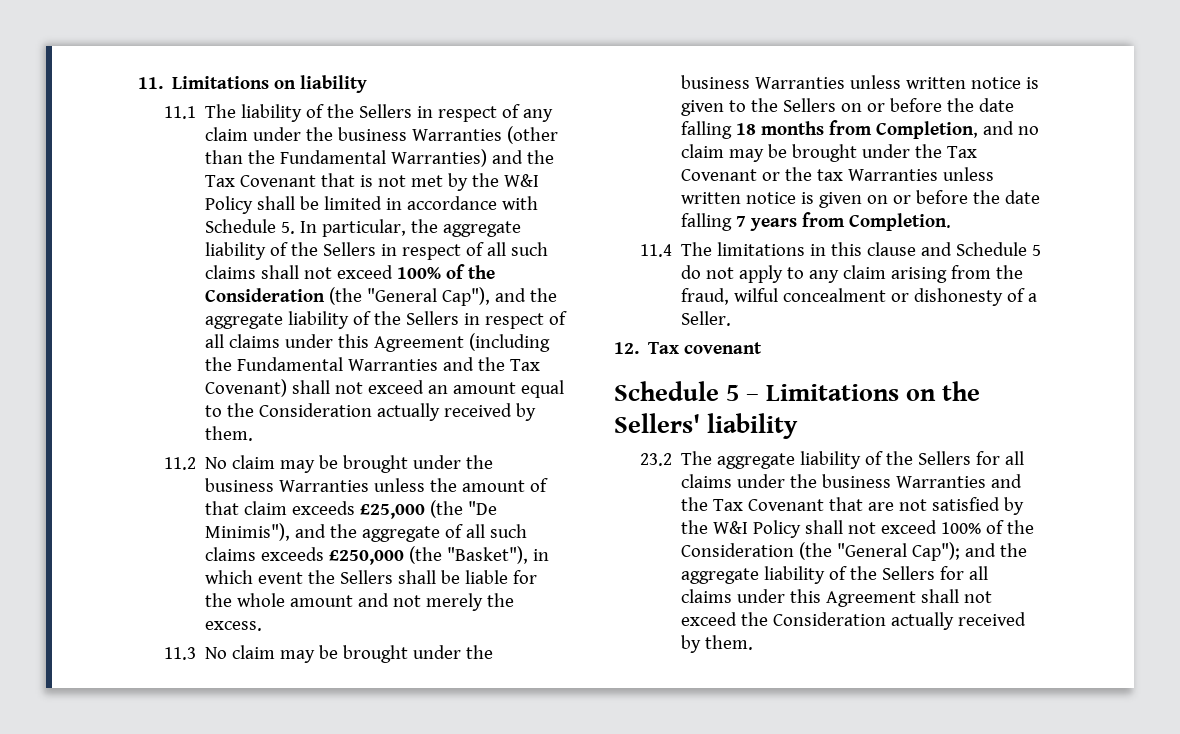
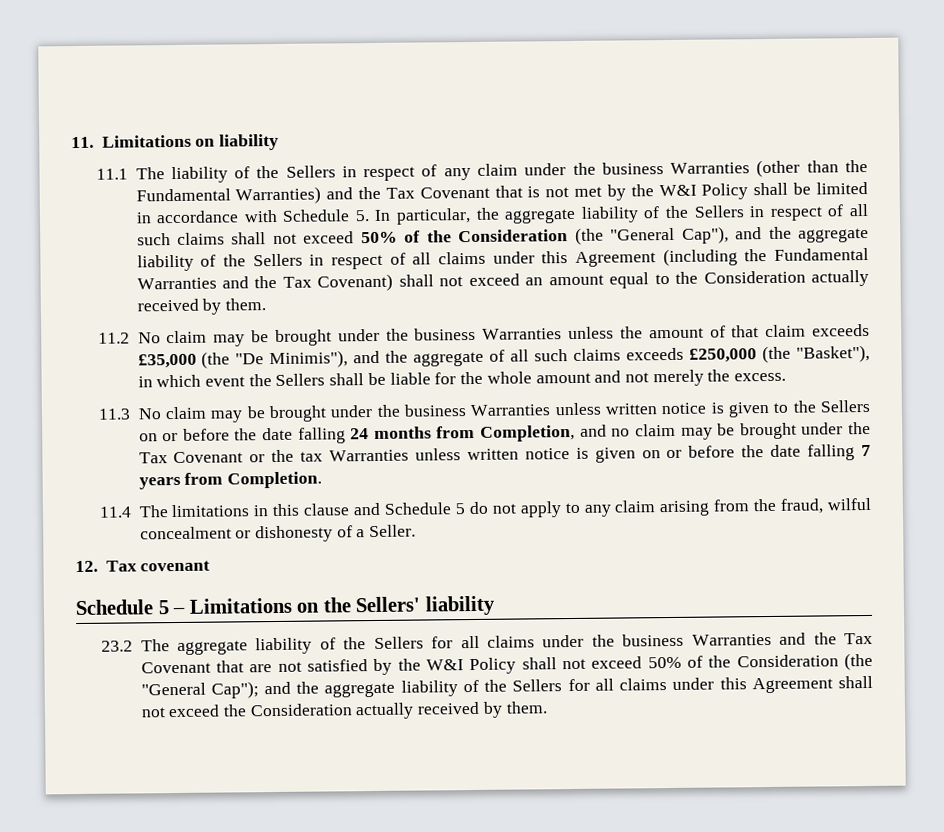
- 11.1 The liability of the Sellers in respect of any claim under the business Warranties (other than the Fundamental Warranties) and the Tax Covenant that is not met by the W&I Policy shall be limited in accordance with Schedule 5. In particular, the aggregate liability of the Sellers in respect of all such claims shall not exceed 100% of the Consideration (the "General Cap"), and the aggregate liability of the Sellers in respect of all claims under this Agreement (including the Fundamental Warranties and the Tax Covenant) shall not exceed an amount equal to the Consideration actually received by them.
+ 11.1 The liability of the Sellers in respect of any claim under the business Warranties (other than the Fundamental Warranties) and the Tax Covenant that is not met by the W&I Policy shall be limited in accordance with Schedule 5. In particular, the aggregate liability of the Sellers in respect of all such claims shall not exceed 50% of the Consideration (the "General Cap"), and the aggregate liability of the Sellers in respect of all claims under this Agreement (including the Fundamental Warranties and the Tax Covenant) shall not exceed an amount equal to the Consideration actually received by them.
- 11.2 No claim may be brought under the business Warranties unless the amount of that claim exceeds £25,000 (the "De Minimis"), and the aggregate of all such claims exceeds £250,000 (the "Basket"), in which event the Sellers shall be liable for the whole amount and not merely the excess.
+ 11.2 No claim may be brought under the business Warranties unless the amount of that claim exceeds £35,000 (the "De Minimis"), and the aggregate of all such claims exceeds £250,000 (the "Basket"), in which event the Sellers shall be liable for the whole amount and not merely the excess.
- 11.3 No claim may be brought under the business Warranties unless written notice is given to the Sellers on or before the date falling 18 months from Completion, and no claim may be brought under the Tax Covenant or the tax Warranties unless written notice is given on or before the date falling 7 years from Completion.
+ 11.3 No claim may be brought under the business Warranties unless written notice is given to the Sellers on or before the date falling 24 months from Completion, and no claim may be brought under the Tax Covenant or the tax Warranties unless written notice is given on or before the date falling 7 years from Completion.
- 23.2 The aggregate liability of the Sellers for all claims under the business Warranties and the Tax Covenant that are not satisfied by the W&I Policy shall not exceed 100% of the Consideration (the "General Cap"); and the aggregate liability of the Sellers for all claims under this Agreement shall not exceed the Consideration actually received by them.
+ 23.2 The aggregate liability of the Sellers for all claims under the business Warranties and the Tax Covenant that are not satisfied by the W&I Policy shall not exceed 50% of the Consideration (the "General Cap"); and the aggregate liability of the Sellers for all claims under this Agreement shall not exceed the Consideration actually received by them.

